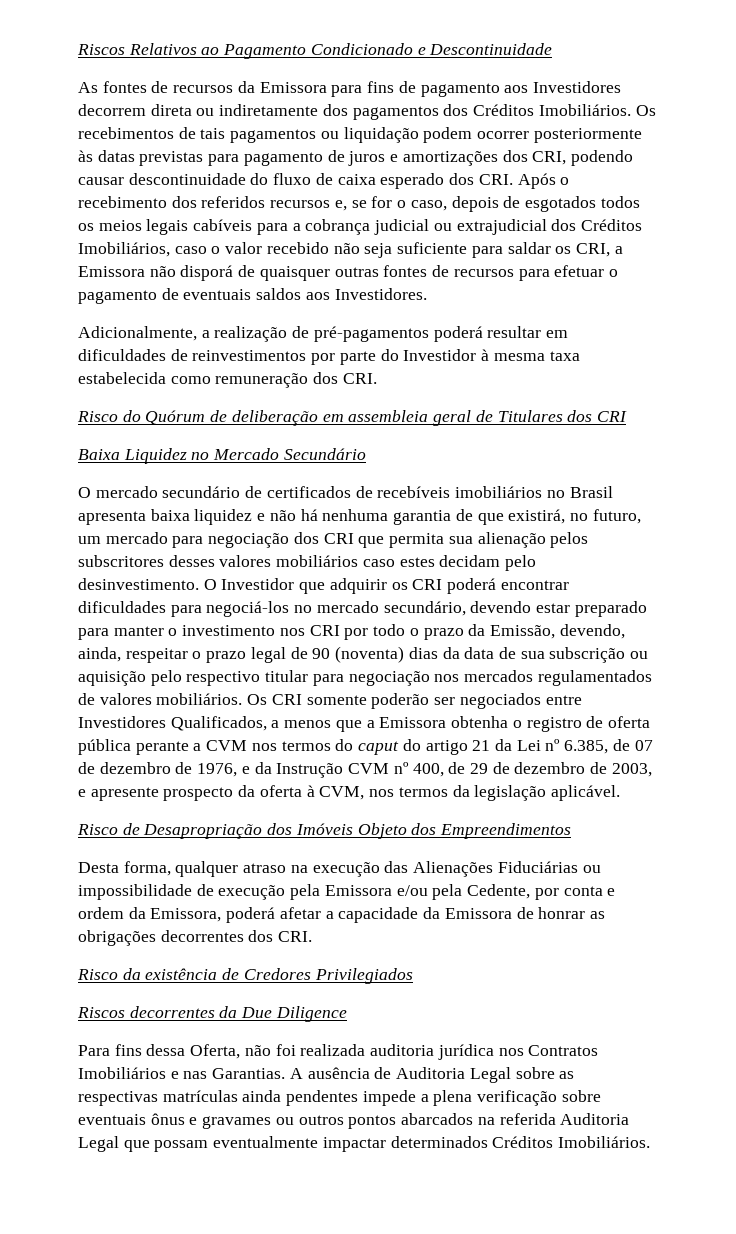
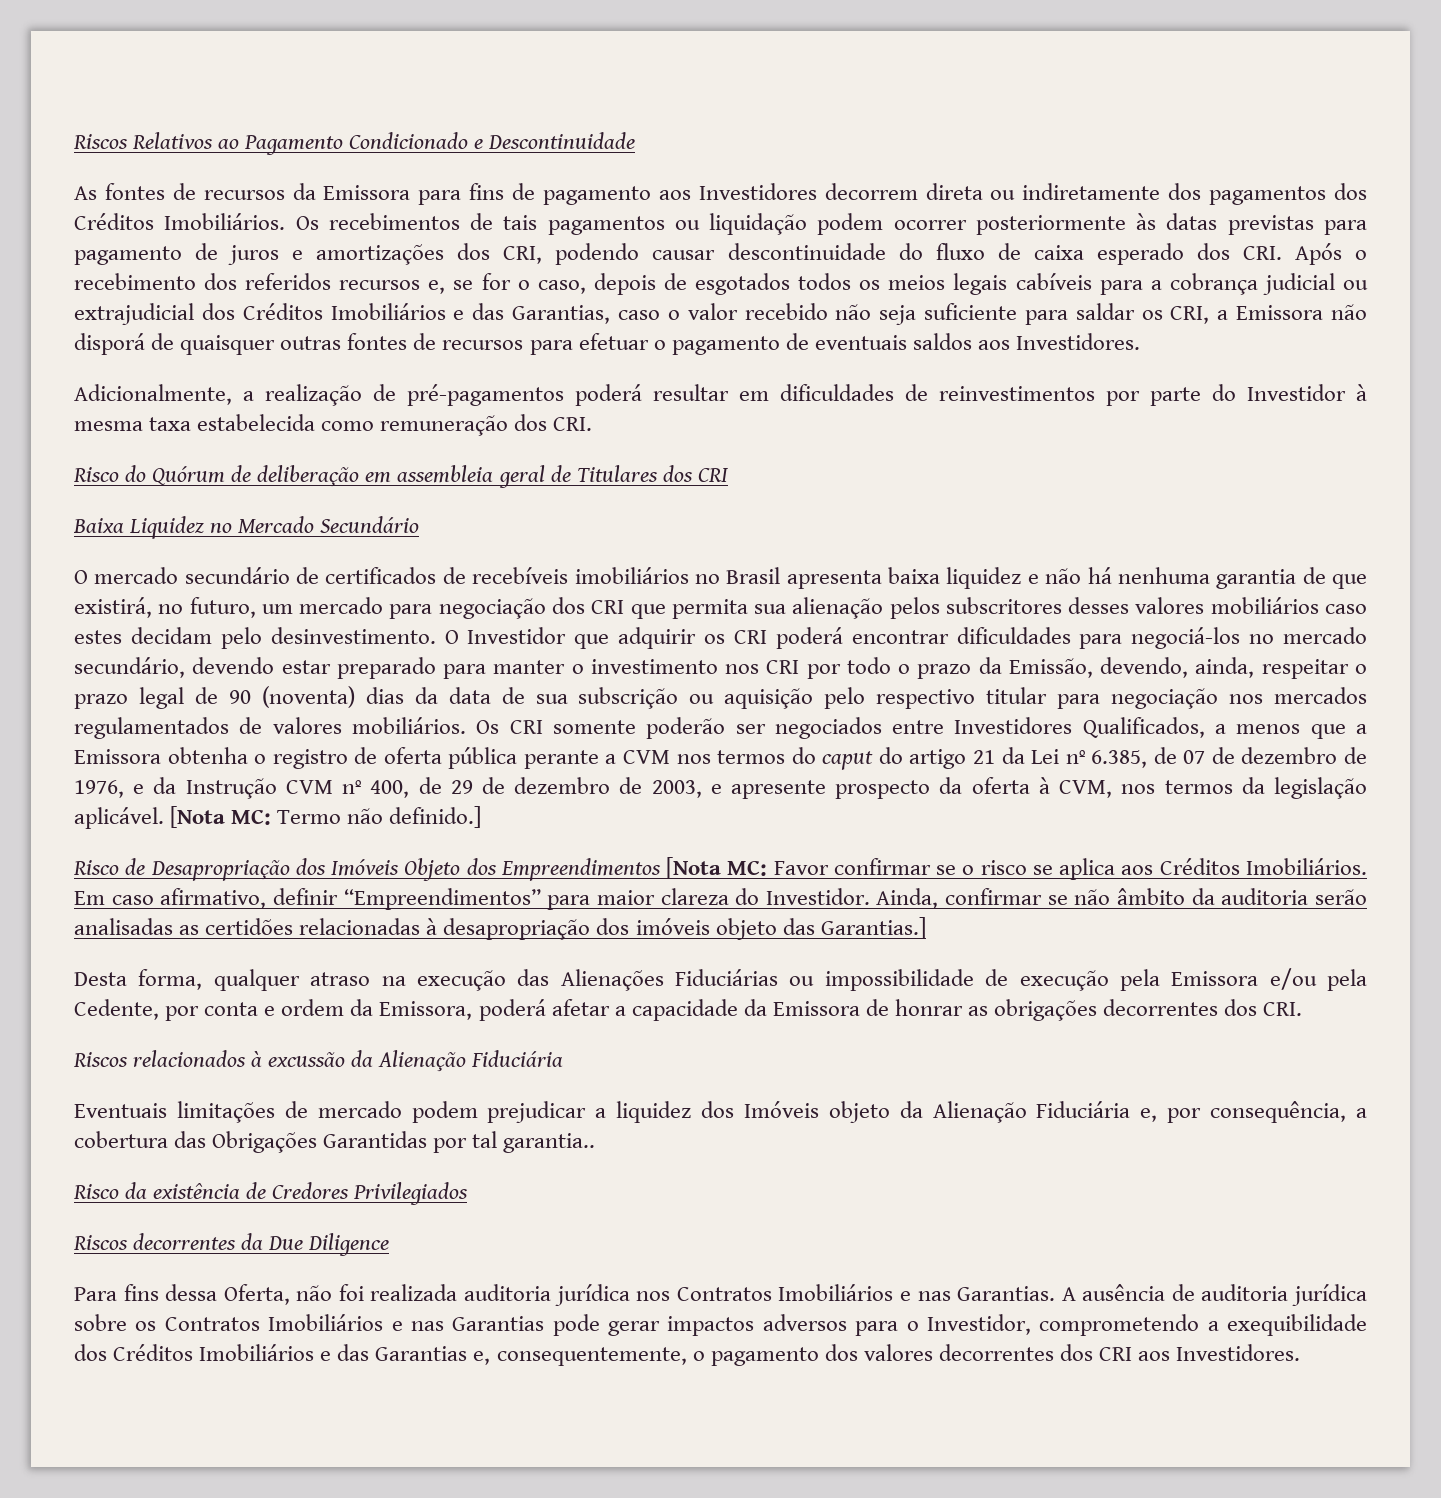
- Os recebimentos de tais pagamentos ou liquidação podem ocorrer posteriormente às datas previstas para pagamento de juros e amortizações dos CRI, podendo causar descontinuidade do fluxo de caixa esperado dos CRI. Após o recebimento dos referidos recursos e, se for o caso, depois de esgotados todos os meios legais cabíveis para a cobrança judicial ou extrajudicial dos Créditos Imobiliários, caso o valor recebido não seja suficiente para saldar os CRI, a Emissora não disporá de quaisquer outras fontes de recursos para efetuar o pagamento de eventuais saldos aos Investidores.
+ Os recebimentos de tais pagamentos ou liquidação podem ocorrer posteriormente às datas previstas para pagamento de juros e amortizações dos CRI, podendo causar descontinuidade do fluxo de caixa esperado dos CRI. Após o recebimento dos referidos recursos e, se for o caso, depois de esgotados todos os meios legais cabíveis para a cobrança judicial ou extrajudicial dos Créditos Imobiliários e das Garantias, caso o valor recebido não seja suficiente para saldar os CRI, a Emissora não disporá de quaisquer outras fontes de recursos para efetuar o pagamento de eventuais saldos aos Investidores.
+ [Nota MC: Termo não definido.]
- Risco de Desapropriação dos Imóveis Objeto dos Empreendimentos
+ Risco de Desapropriação dos Imóveis Objeto dos Empreendimentos [Nota MC: Favor confirmar se o risco se aplica aos Créditos Imobiliários. Em caso afirmativo, definir “Empreendimentos” para maior clareza do Investidor. Ainda, confirmar se não âmbito da auditoria serão analisadas as certidões relacionadas à desapropriação dos imóveis objeto das Garantias.]
+ Riscos relacionados à excussão da Alienação Fiduciária
+ Eventuais limitações de mercado podem prejudicar a liquidez dos Imóveis objeto da Alienação Fiduciária e, por consequência, a cobertura das Obrigações Garantidas por tal garantia..
- A ausência de Auditoria Legal sobre as respectivas matrículas ainda pendentes impede a plena verificação sobre eventuais ônus e gravames ou outros pontos abarcados na referida Auditoria Legal que possam eventualmente impactar determinados Créditos Imobiliários.
+ A ausência de auditoria jurídica sobre os Contratos Imobiliários e nas Garantias pode gerar impactos adversos para o Investidor, comprometendo a exequibilidade dos Créditos Imobiliários e das Garantias e, consequentemente, o pagamento dos valores decorrentes dos CRI aos Investidores.

